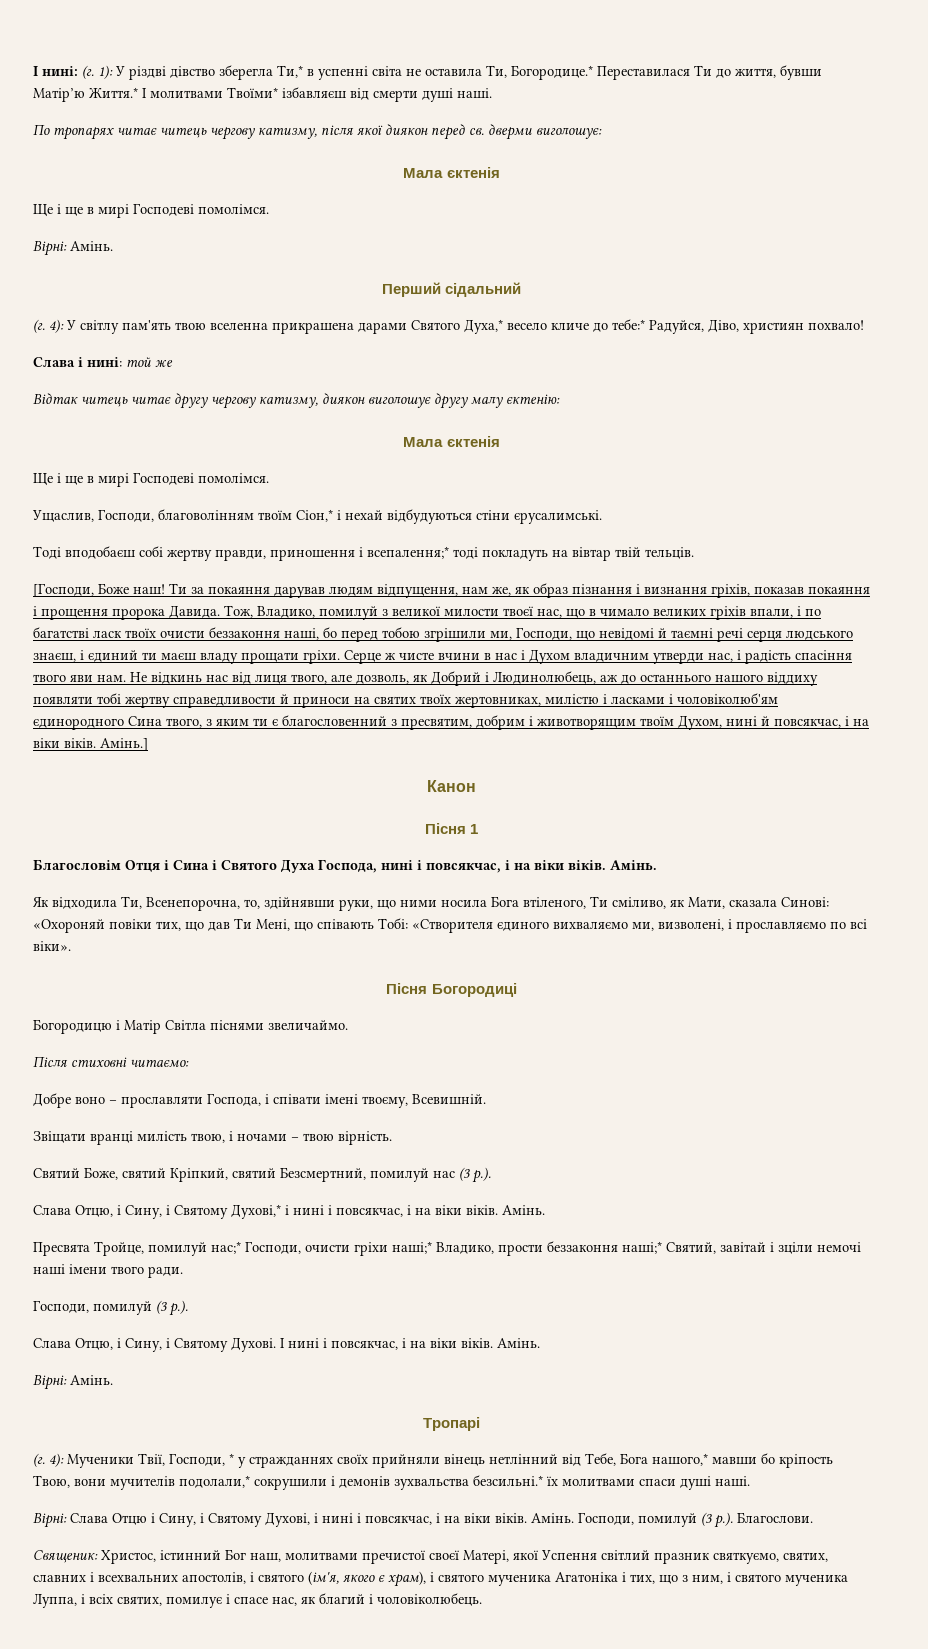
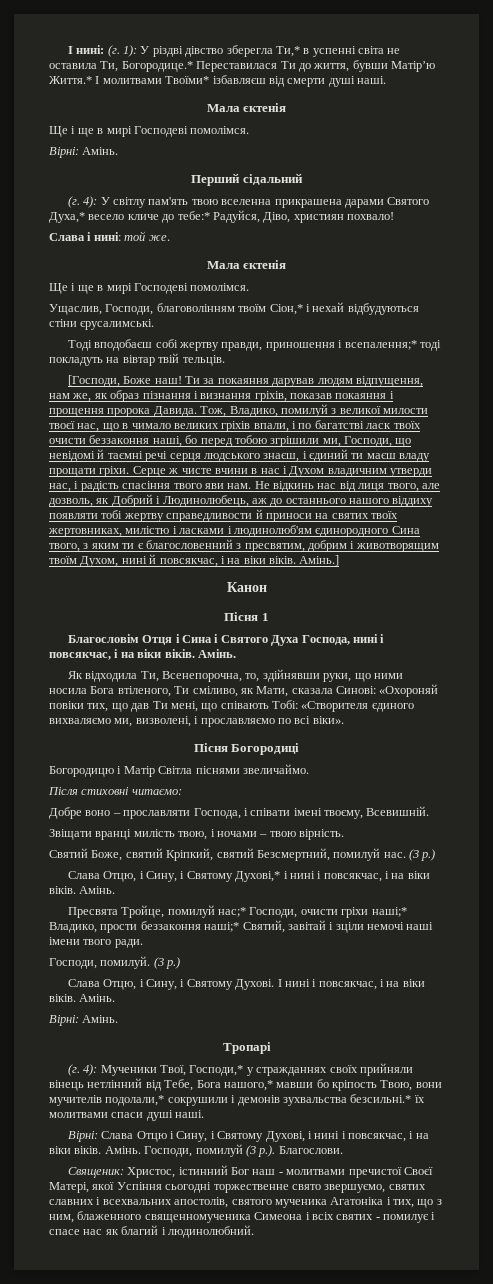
- По тропарях читає читець чергову катизму, після якої диякон перед св. дверми виголошує:
- Слава і нині: той же
- Відтак читець читає другу чергову катизму, диякон виголошує другу малу єктенію:
+ Слава і нині: той же.
- Не відкинь нас від лиця твого, але дозволь, як Добрий і Людинолюбець, аж до останнього нашого віддиху появляти тобі жертву справедливости й приноси на святих твоїх жертовниках, милістю і ласками і чоловіколюб'ям єдинородного Сина твого, з яким ти є благословенний з пресвятим, добрим і животворящим твоїм Духом, нині й повсякчас, і на віки віків.
+ Не відкинь нас від лиця твого, але дозволь, як Добрий і Людинолюбець, аж до останнього нашого віддиху появляти тобі жертву справедливости й приноси на святих твоїх жертовниках, милістю і ласками і людинолюб'ям єдинородного Сина твого, з яким ти є благословенний з пресвятим, добрим і животворящим твоїм Духом, нині й повсякчас, і на віки віків.
- Як відходила Ти, Всенепорочна, то, здійнявши руки, що ними носила Бога втіленого, Ти сміливо, як Мати, сказала Синові: «Охороняй повіки тих, що дав Ти Мені, що співають Тобі: «Створителя єдиного вихваляємо ми, визволені, і прославляємо по всі віки».
+ Як відходила Ти, Всенепорочна, то, здійнявши руки, що ними носила Бога втіленого, Ти сміливо, як Мати, сказала Синові: «Охороняй повіки тих, що дав Ти мені, що співають Тобі: «Створителя єдиного вихваляємо ми, визволені, і прославляємо по всі віки».
- Святий Боже, святий Кріпкий, святий Безсмертний, помилуй нас (3 р.).
+ Святий Боже, святий Кріпкий, святий Безсмертний, помилуй нас. (3 р.)
  Пресвята Тройце, помилуй нас;* Господи, очисти гріхи наші;* Владико, прости беззаконня наші;* Святий, завітай і зціли немочі наші імени твого ради.
- Господи, помилуй (3 р.).
+ Господи, помилуй. (3 р.)
- (г. 4): Мученики Твії, Господи, * у стражданнях своїх прийняли вінець нетлінний від Тебе, Бога нашого,* мавши бо кріпость Твою, вони мучителів подолали,* сокрушили і демонів зухвальства безсильні.* їх молитвами спаси душі наші.
+ (г. 4): Мученики Твої, Господи,* у стражданнях своїх прийняли вінець нетлінний від Тебе, Бога нашого,* мавши бо кріпость Твою, вони мучителів подолали,* сокрушили і демонів зухвальства безсильні.* їх молитвами спаси душі наші.
- Священик: Христос, істинний Бог наш, молитвами пречистої своєї Матері, якої Уcпення світлий празник святкуємо, святих, славних і всехвальних апостолів, і святого (ім'я, якого є храм), і святого мученика Агатоніка і тих, що з ним, і святого мученика Луппа, і всіх святих, помилує і спасе нас, як благий і чоловіколюбець.
+ Священик: Христос, істинний Бог наш - молитвами пречистої Своєї Матері, якої Успіння сьогодні торжественне свято звершуємо, святих славних і всехвальних апостолів, святого мученика Агатоніка і тих, що з ним, блаженного священномученика Симеона і всіх святих - помилує і спасе нас як благий і людинолюбний.

